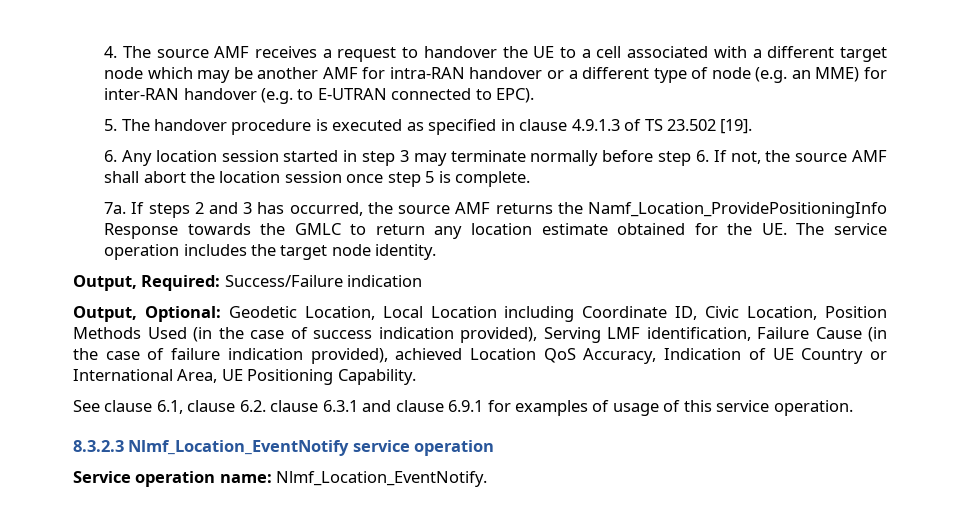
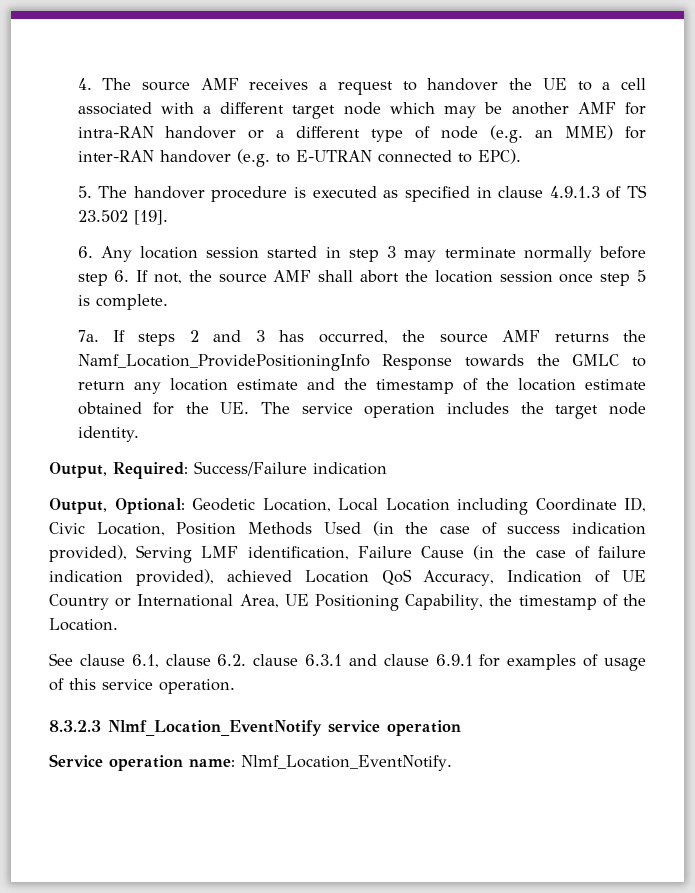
- If steps 2 and 3 has occurred, the source AMF returns the Namf_Location_ProvidePositioningInfo Response towards the GMLC to return any location estimate obtained for the UE. The service operation includes the target node identity.
+ If steps 2 and 3 has occurred, the source AMF returns the Namf_Location_ProvidePositioningInfo Response towards the GMLC to return any location estimate and the timestamp of the location estimate obtained for the UE. The service operation includes the target node identity.
- Output, Optional: Geodetic Location, Local Location including Coordinate ID, Civic Location, Position Methods Used (in the case of success indication provided), Serving LMF identification, Failure Cause (in the case of failure indication provided), achieved Location QoS Accuracy, Indication of UE Country or International Area, UE Positioning Capability.
+ Output, Optional: Geodetic Location, Local Location including Coordinate ID, Civic Location, Position Methods Used (in the case of success indication provided), Serving LMF identification, Failure Cause (in the case of failure indication provided), achieved Location QoS Accuracy, Indication of UE Country or International Area, UE Positioning Capability, the timestamp of the Location.

